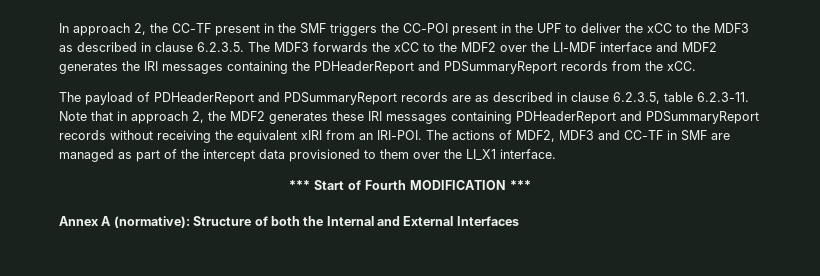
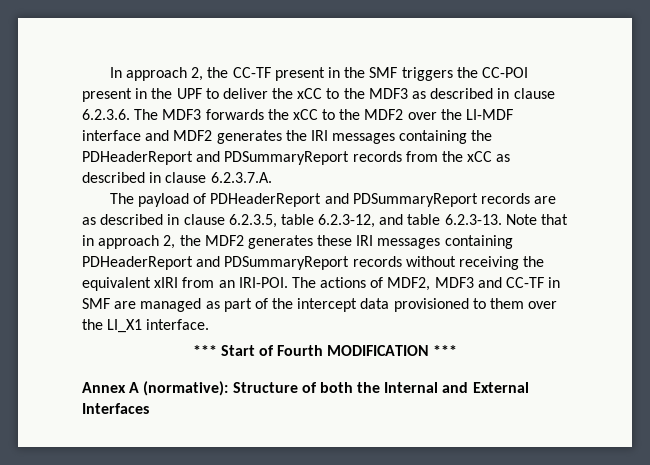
- In approach 2, the CC-TF present in the SMF triggers the CC-POI present in the UPF to deliver the xCC to the MDF3 as described in clause 6.2.3.5. The MDF3 forwards the xCC to the MDF2 over the LI-MDF interface and MDF2 generates the IRI messages containing the PDHeaderReport and PDSummaryReport records from the xCC.
+ In approach 2, the CC-TF present in the SMF triggers the CC-POI present in the UPF to deliver the xCC to the MDF3 as described in clause 6.2.3.6. The MDF3 forwards the xCC to the MDF2 over the LI-MDF interface and MDF2 generates the IRI messages containing the PDHeaderReport and PDSummaryReport records from the xCC as described in clause 6.2.3.7.A.
- The payload of PDHeaderReport and PDSummaryReport records are as described in clause 6.2.3.5, table 6.2.3-11. Note that in approach 2, the MDF2 generates these IRI messages containing PDHeaderReport and PDSummaryReport records without receiving the equivalent xIRI from an IRI-POI.
+ The payload of PDHeaderReport and PDSummaryReport records are as described in clause 6.2.3.5, table 6.2.3-12, and table 6.2.3-13. Note that in approach 2, the MDF2 generates these IRI messages containing PDHeaderReport and PDSummaryReport records without receiving the equivalent xIRI from an IRI-POI.

